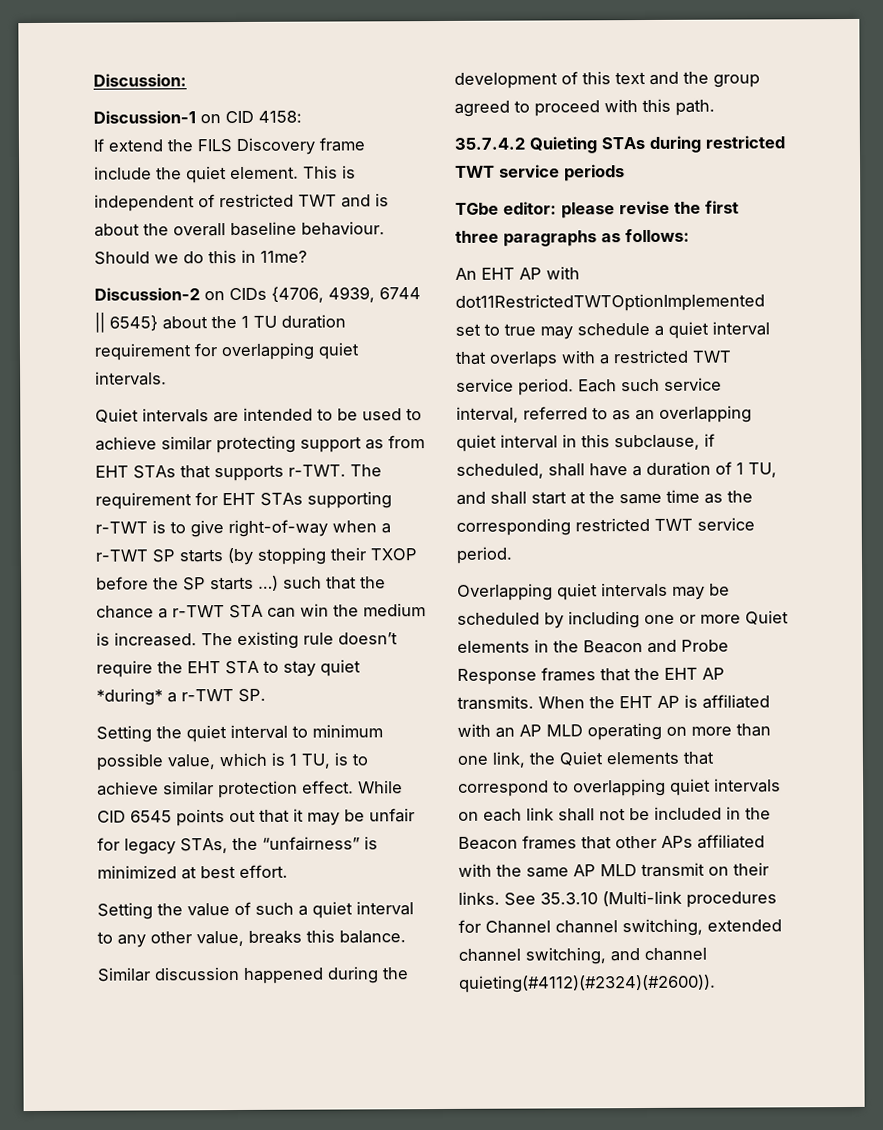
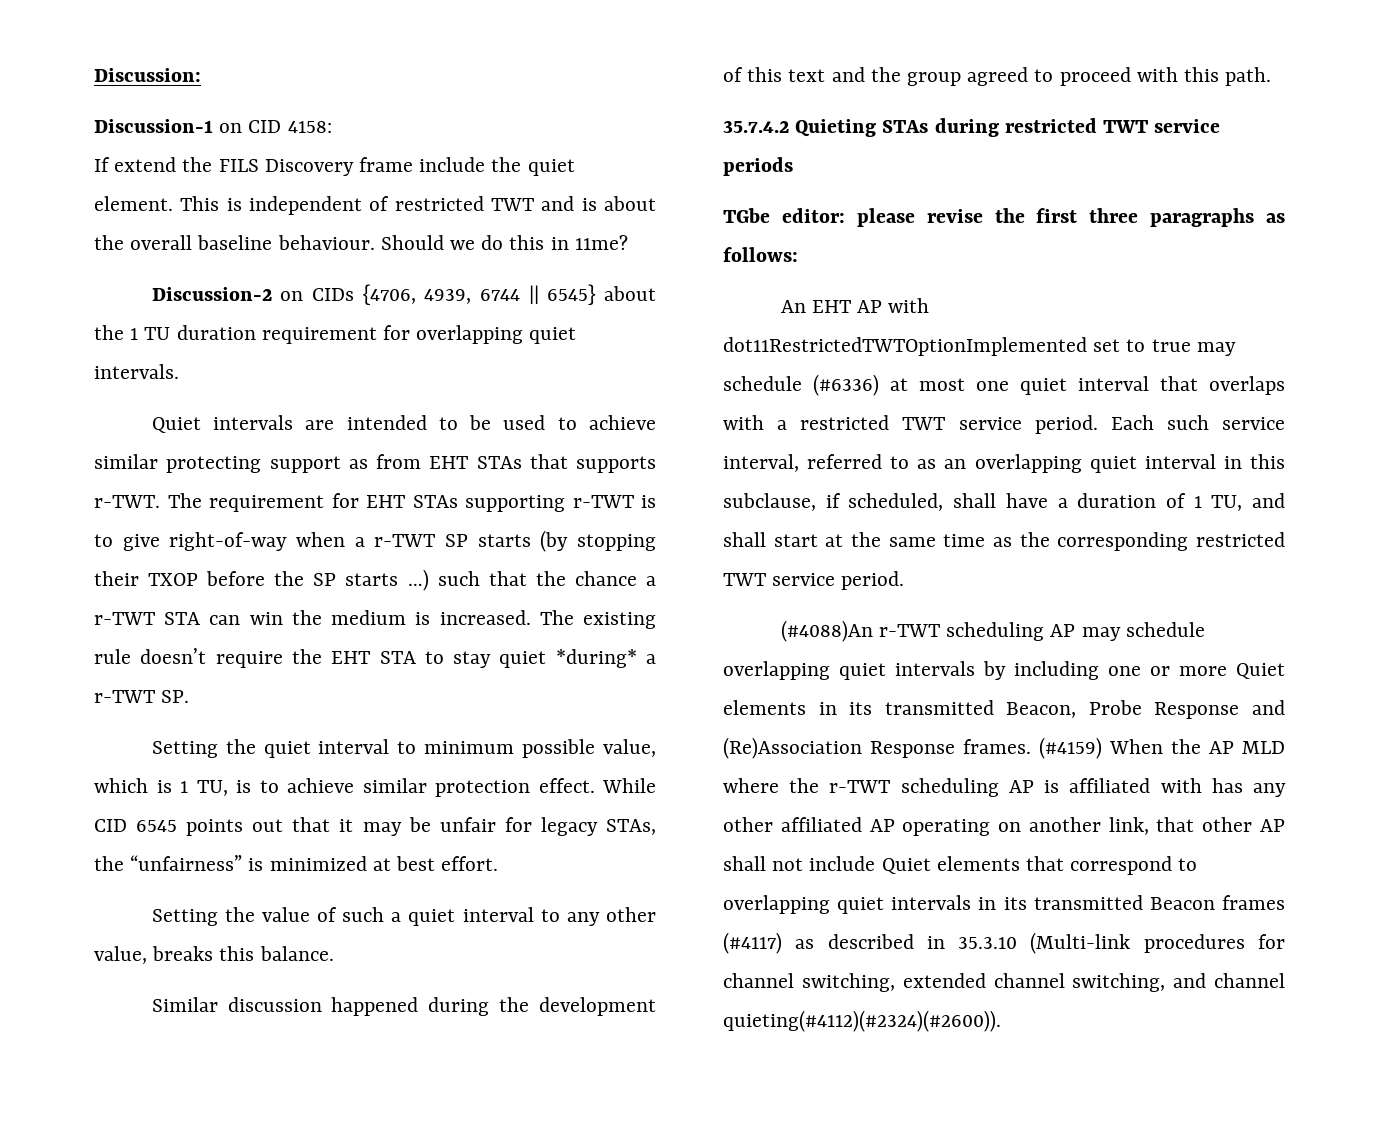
- An EHT AP with dot11RestrictedTWTOptionImplemented set to true may schedule a quiet interval that overlaps with a restricted TWT service period.
+ An EHT AP with dot11RestrictedTWTOptionImplemented set to true may schedule (#6336) at most one quiet interval that overlaps with a restricted TWT service period.
- Overlapping quiet intervals may be scheduled by including one or more Quiet elements in the Beacon and Probe Response frames that the EHT AP transmits. When the EHT AP is affiliated with an AP MLD operating on more than one link, the Quiet elements that correspond to overlapping quiet intervals on each link shall not be included in the Beacon frames that other APs affiliated with the same AP MLD transmit on their links. See 35.3.10 (Multi-link procedures for Channel channel switching, extended channel switching, and channel quieting(#4112)(#2324)(#2600)).
+ (#4088)An r-TWT scheduling AP may schedule overlapping quiet intervals by including one or more Quiet elements in its transmitted Beacon, Probe Response and (Re)Association Response frames. (#4159) When the AP MLD where the r-TWT scheduling AP is affiliated with has any other affiliated AP operating on another link, that other AP shall not include Quiet elements that correspond to overlapping quiet intervals in its transmitted Beacon frames (#4117) as described in 35.3.10 (Multi-link procedures for channel switching, extended channel switching, and channel quieting(#4112)(#2324)(#2600)).

